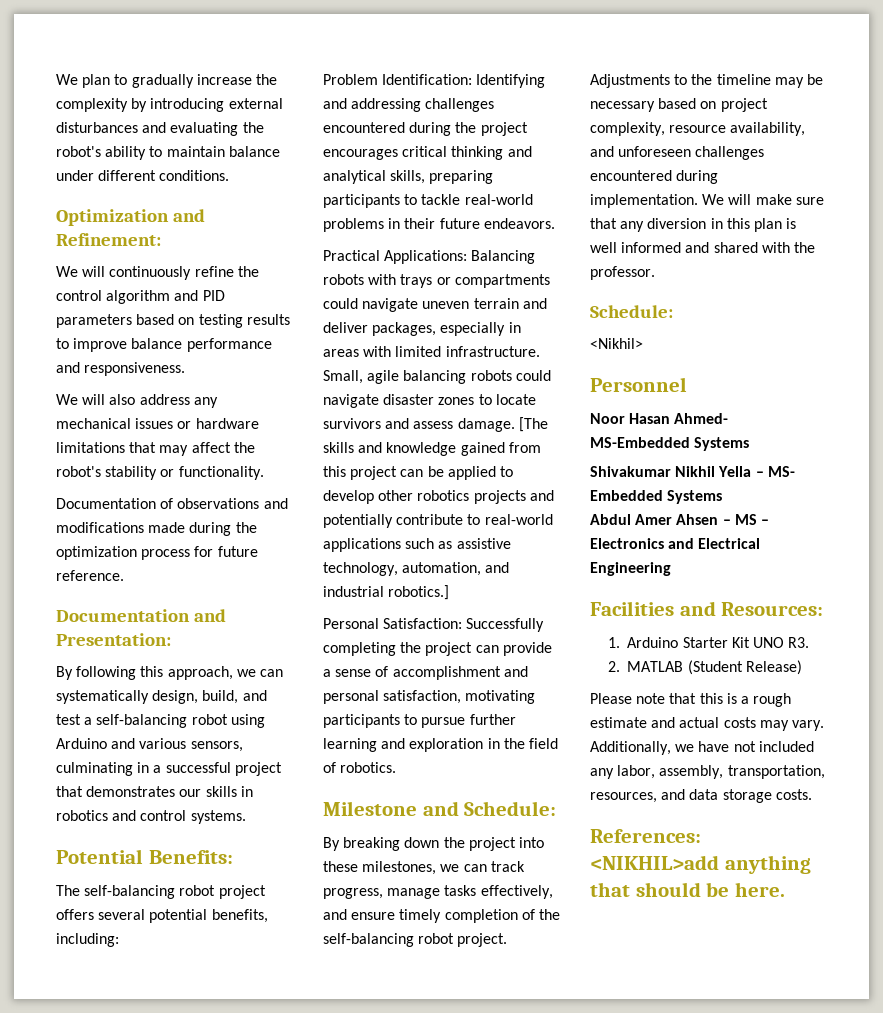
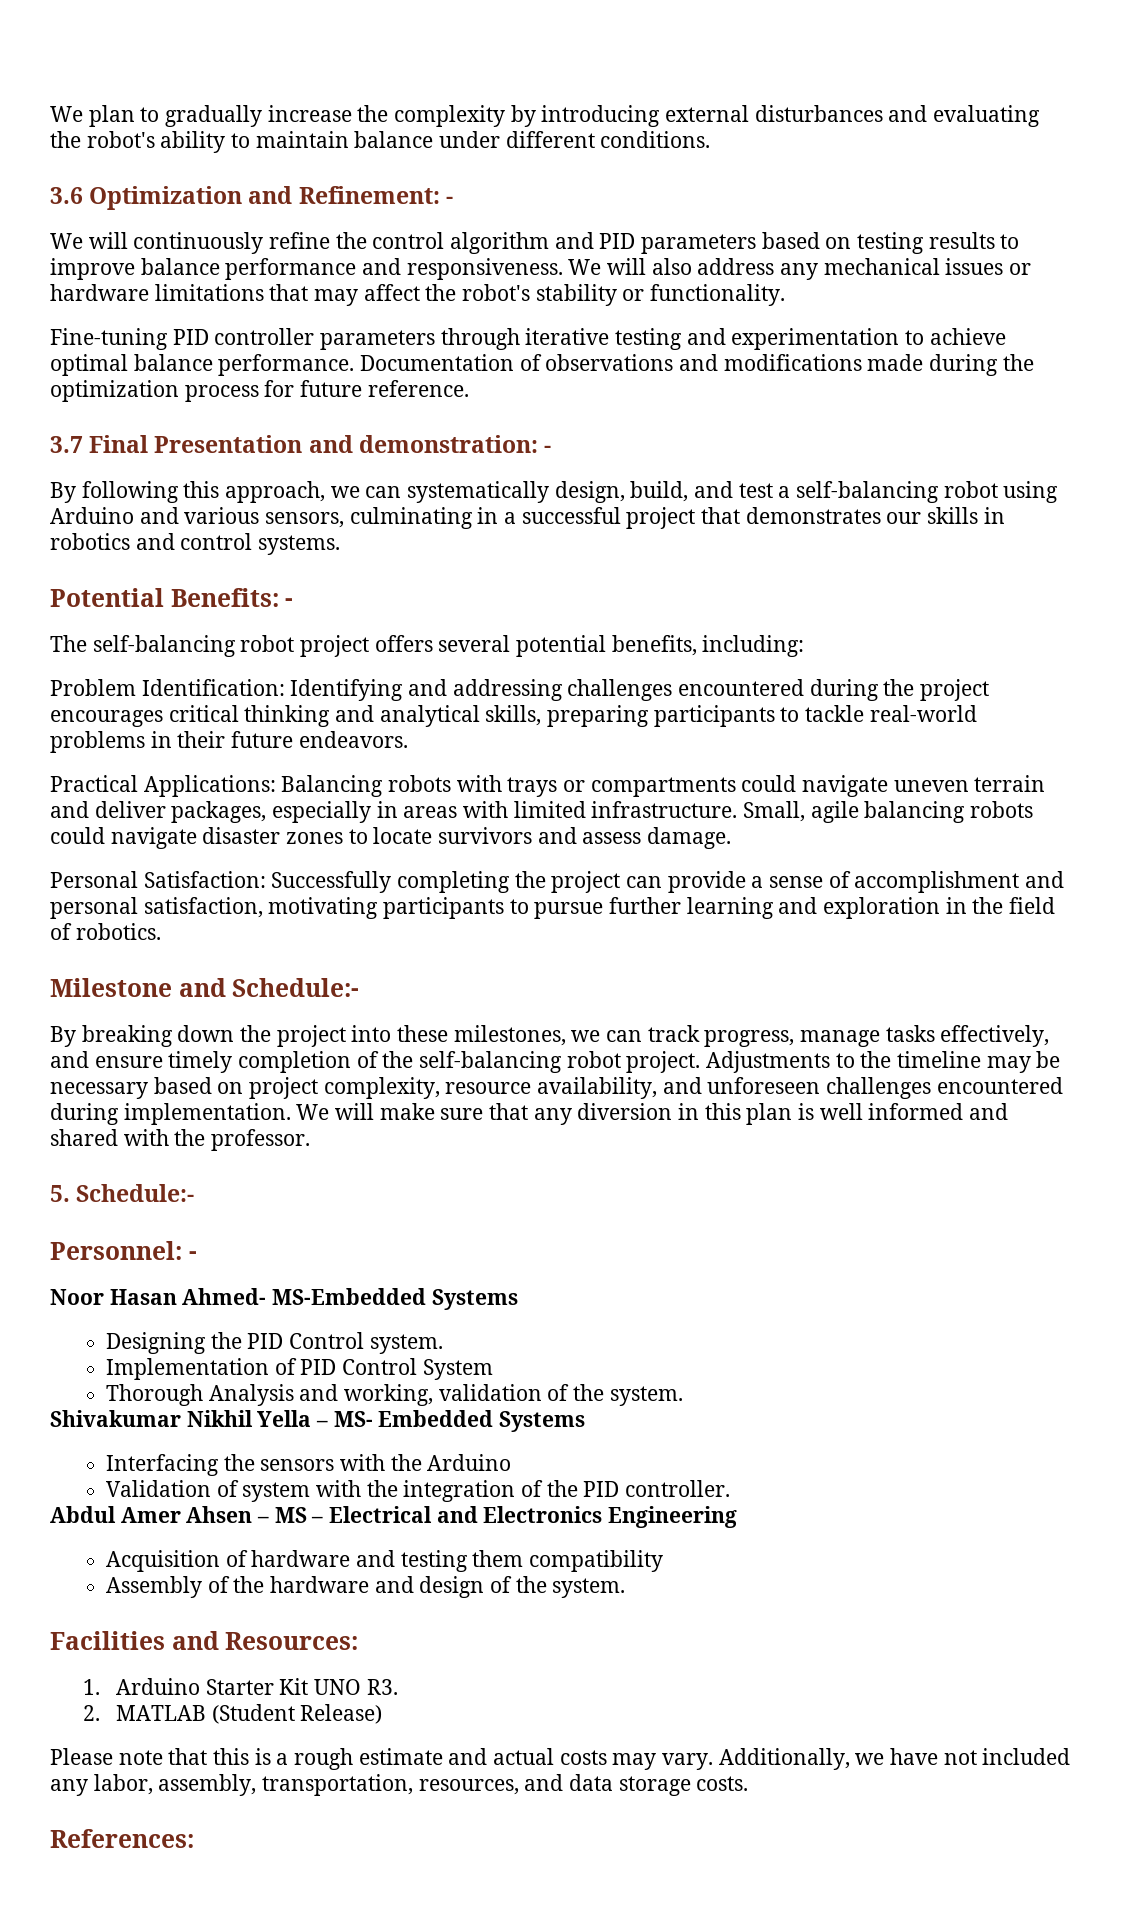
- Optimization and Refinement:
+ 3.6 Optimization and Refinement: -
- We will continuously refine the control algorithm and PID parameters based on testing results to improve balance performance and responsiveness.
- We will also address any mechanical issues or hardware limitations that may affect the robot's stability or functionality.
+ We will continuously refine the control algorithm and PID parameters based on testing results to improve balance performance and responsiveness. We will also address any mechanical issues or hardware limitations that may affect the robot's stability or functionality.
+ Fine-tuning PID controller parameters through iterative testing and experimentation to achieve optimal balance performance.
- Documentation and Presentation:
+ 3.7 Final Presentation and demonstration: -
- Potential Benefits:
+ Potential Benefits: -
- [The skills and knowledge gained from this project can be applied to develop other robotics projects and potentially contribute to real-world applications such as assistive technology, automation, and industrial robotics.]
- Milestone and Schedule:
+ Milestone and Schedule:-
  We will make sure that any diversion in this plan is well informed and shared with the professor.
- Schedule:
- <Nikhil>
- Personnel
+ 5. Schedule:-
+ Personnel: -
+ Designing the PID Control system.
+ Implementation of PID Control System
+ Thorough Analysis and working, validation of the system.
+ Interfacing the sensors with the Arduino
+ Validation of system with the integration of the PID controller.
- Abdul Amer Ahsen – MS – Electronics and Electrical Engineering
+ Abdul Amer Ahsen – MS – Electrical and Electronics Engineering
+ Acquisition of hardware and testing them compatibility
+ Assembly of the hardware and design of the system.
- References: <NIKHIL>add anything that should be here.
+ References:

